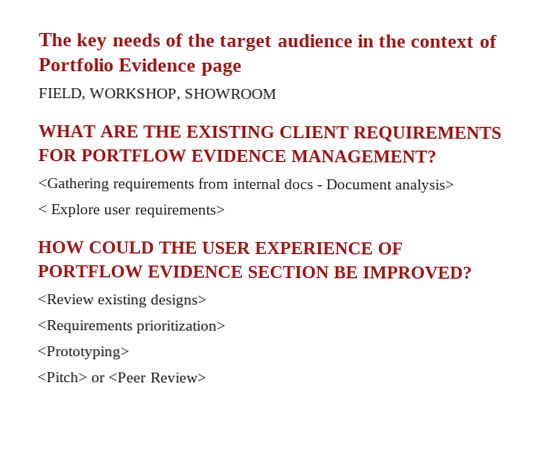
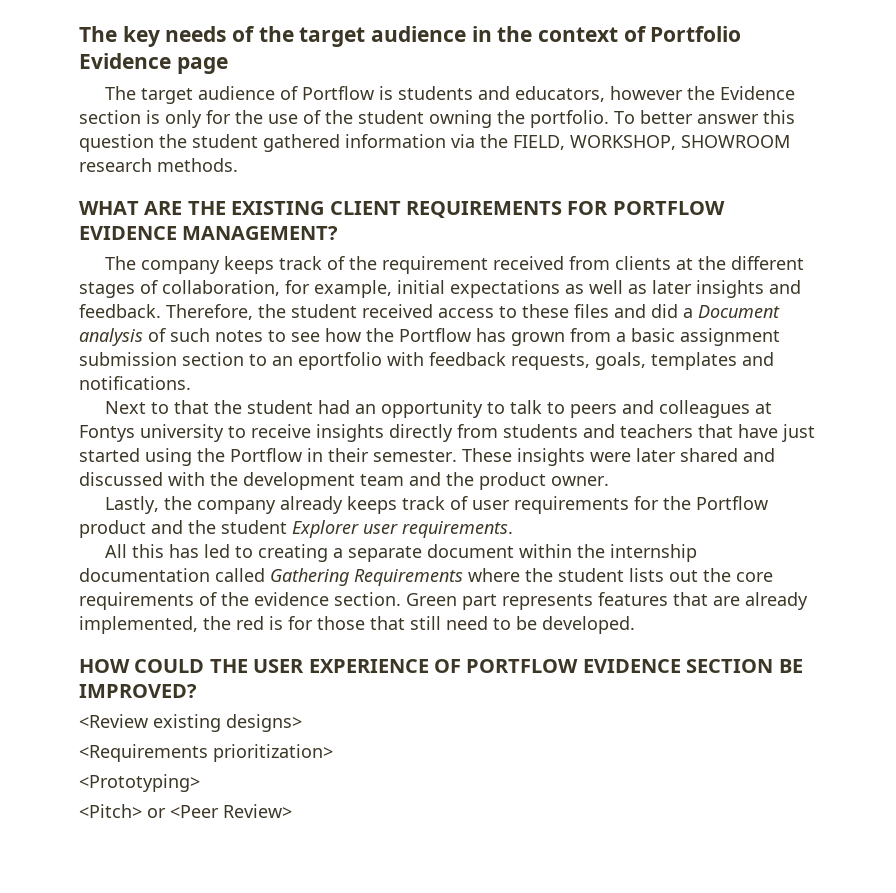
- FIELD, WORKSHOP, SHOWROOM
+ The target audience of Portflow is students and educators, however the Evidence section is only for the use of the student owning the portfolio. To better answer this question the student gathered information via the FIELD, WORKSHOP, SHOWROOM research methods.
- <Gathering requirements from internal docs - Document analysis>
- < Explore user requirements>
+ The company keeps track of the requirement received from clients at the different stages of collaboration, for example, initial expectations as well as later insights and feedback. Therefore, the student received access to these files and did a Document analysis of such notes to see how the Portflow has grown from a basic assignment submission section to an eportfolio with feedback requests, goals, templates and notifications.
+ Next to that the student had an opportunity to talk to peers and colleagues at Fontys university to receive insights directly from students and teachers that have just started using the Portflow in their semester. These insights were later shared and discussed with the development team and the product owner.
+ Lastly, the company already keeps track of user requirements for the Portflow product and the student Explorer user requirements.
+ All this has led to creating a separate document within the internship documentation called Gathering Requirements where the student lists out the core requirements of the evidence section. Green part represents features that are already implemented, the red is for those that still need to be developed.

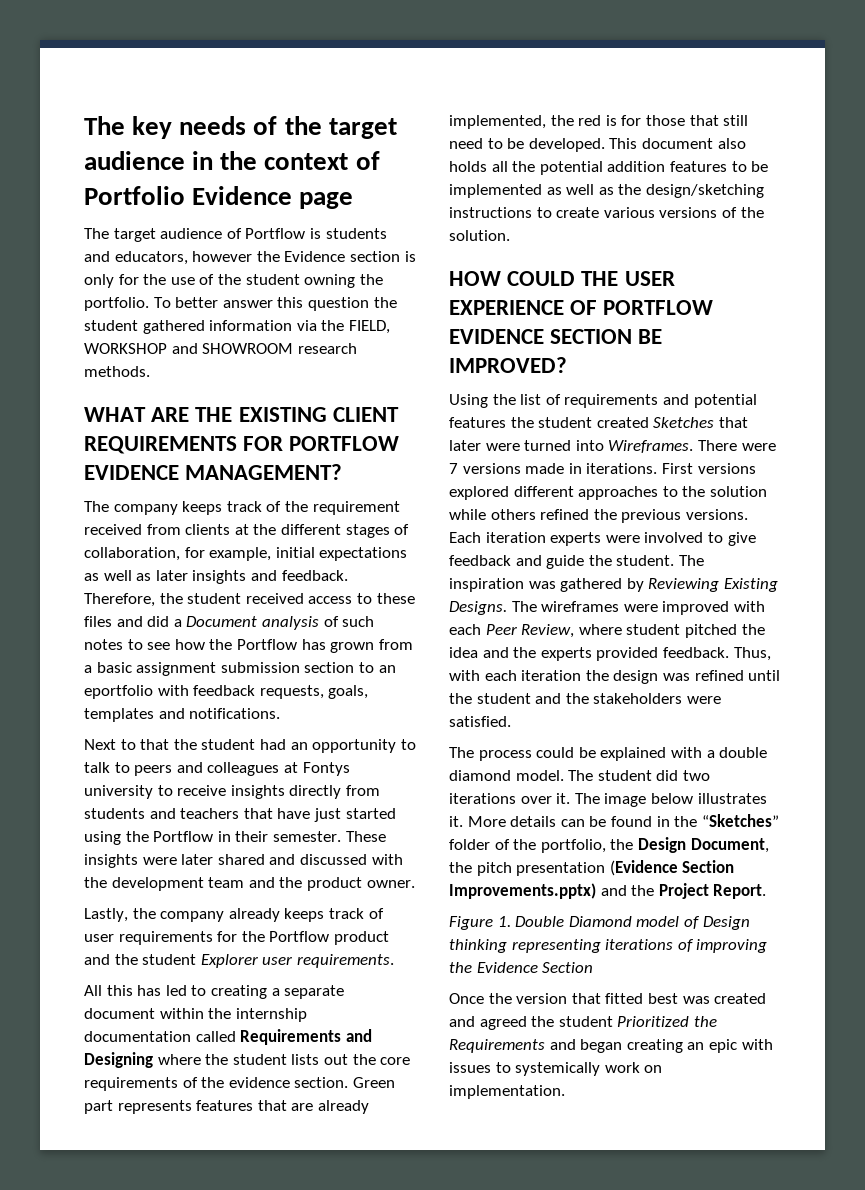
- To better answer this question the student gathered information via the FIELD, WORKSHOP, SHOWROOM research methods.
+ To better answer this question the student gathered information via the FIELD, WORKSHOP and SHOWROOM research methods.
- All this has led to creating a separate document within the internship documentation called Gathering Requirements where the student lists out the core requirements of the evidence section.
+ All this has led to creating a separate document within the internship documentation called Requirements and Designing where the student lists out the core requirements of the evidence section.
+ This document also holds all the potential addition features to be implemented as well as the design/sketching instructions to create various versions of the solution.
- <Review existing designs>
- <Requirements prioritization>
- <Prototyping>
- <Pitch> or <Peer Review>
+ Using the list of requirements and potential features the student created Sketches that later were turned into Wireframes. There were 7 versions made in iterations. First versions explored different approaches to the solution while others refined the previous versions. Each iteration experts were involved to give feedback and guide the student. The inspiration was gathered by Reviewing Existing Designs. The wireframes were improved with each Peer Review, where student pitched the idea and the experts provided feedback. Thus, with each iteration the design was refined until the student and the stakeholders were satisfied.
+ The process could be explained with a double diamond model. The student did two iterations over it. The image below illustrates it. More details can be found in the “Sketches” folder of the portfolio, the Design Document, the pitch presentation (Evidence Section Improvements.pptx) and the Project Report.
+ Figure 1. Double Diamond model of Design thinking representing iterations of improving the Evidence Section
+ Once the version that fitted best was created and agreed the student Prioritized the Requirements and began creating an epic with issues to systemically work on implementation.

